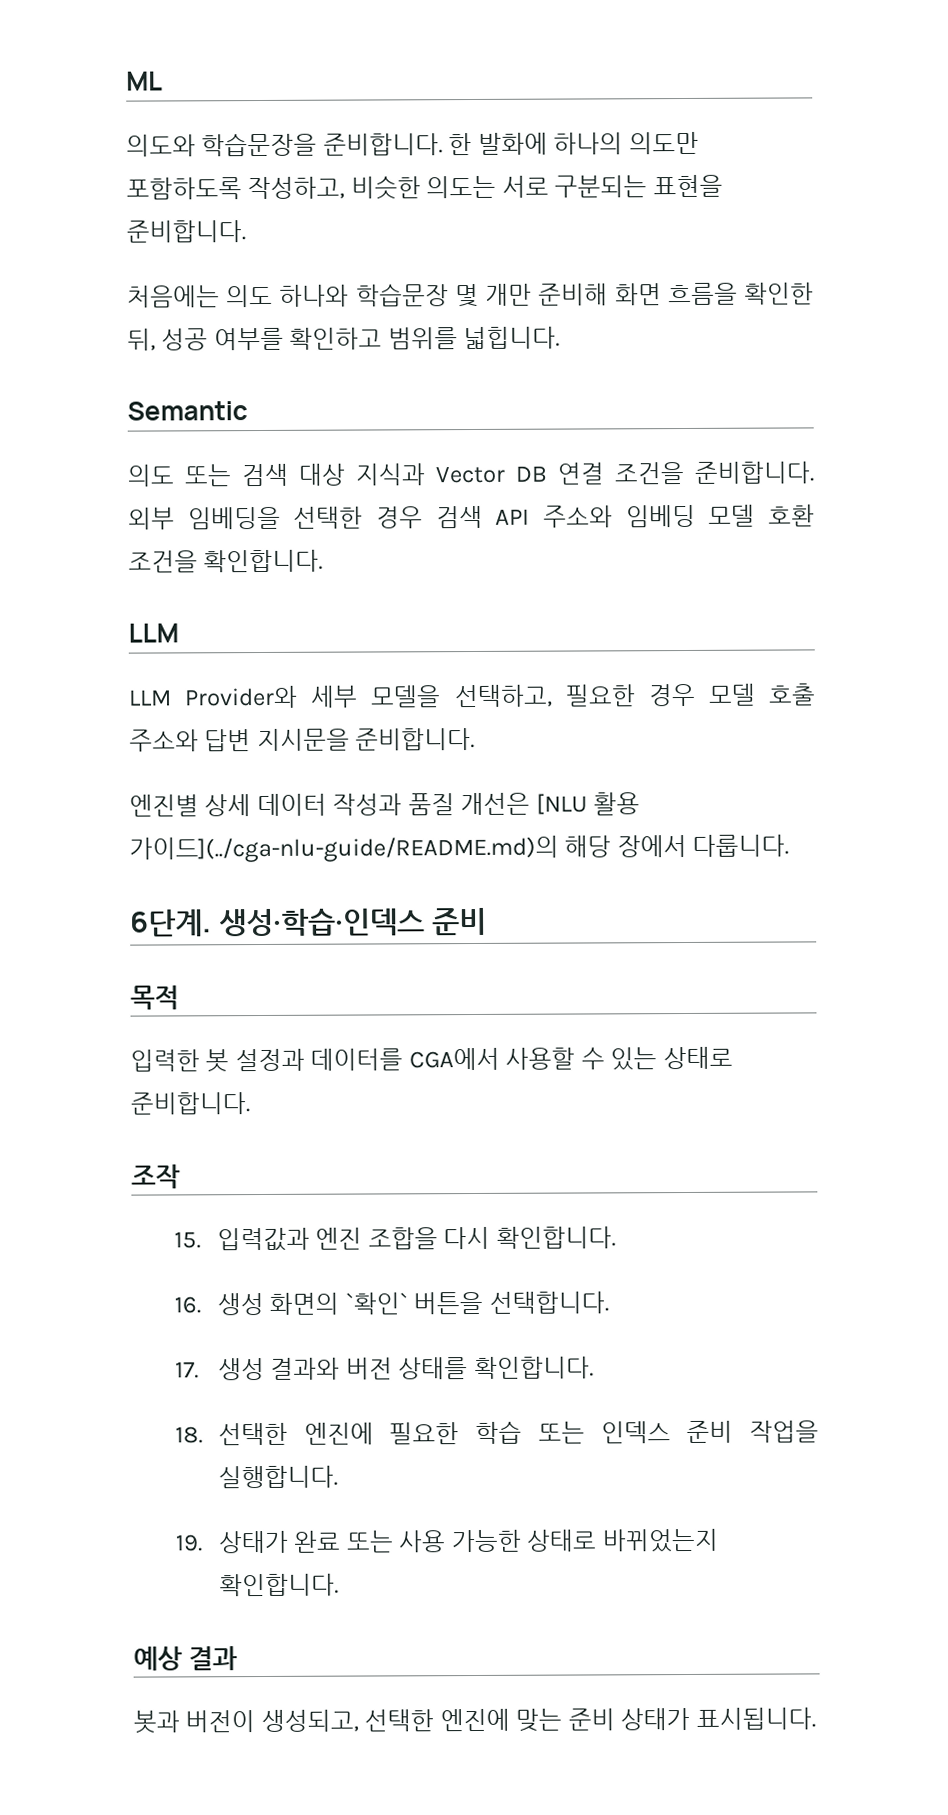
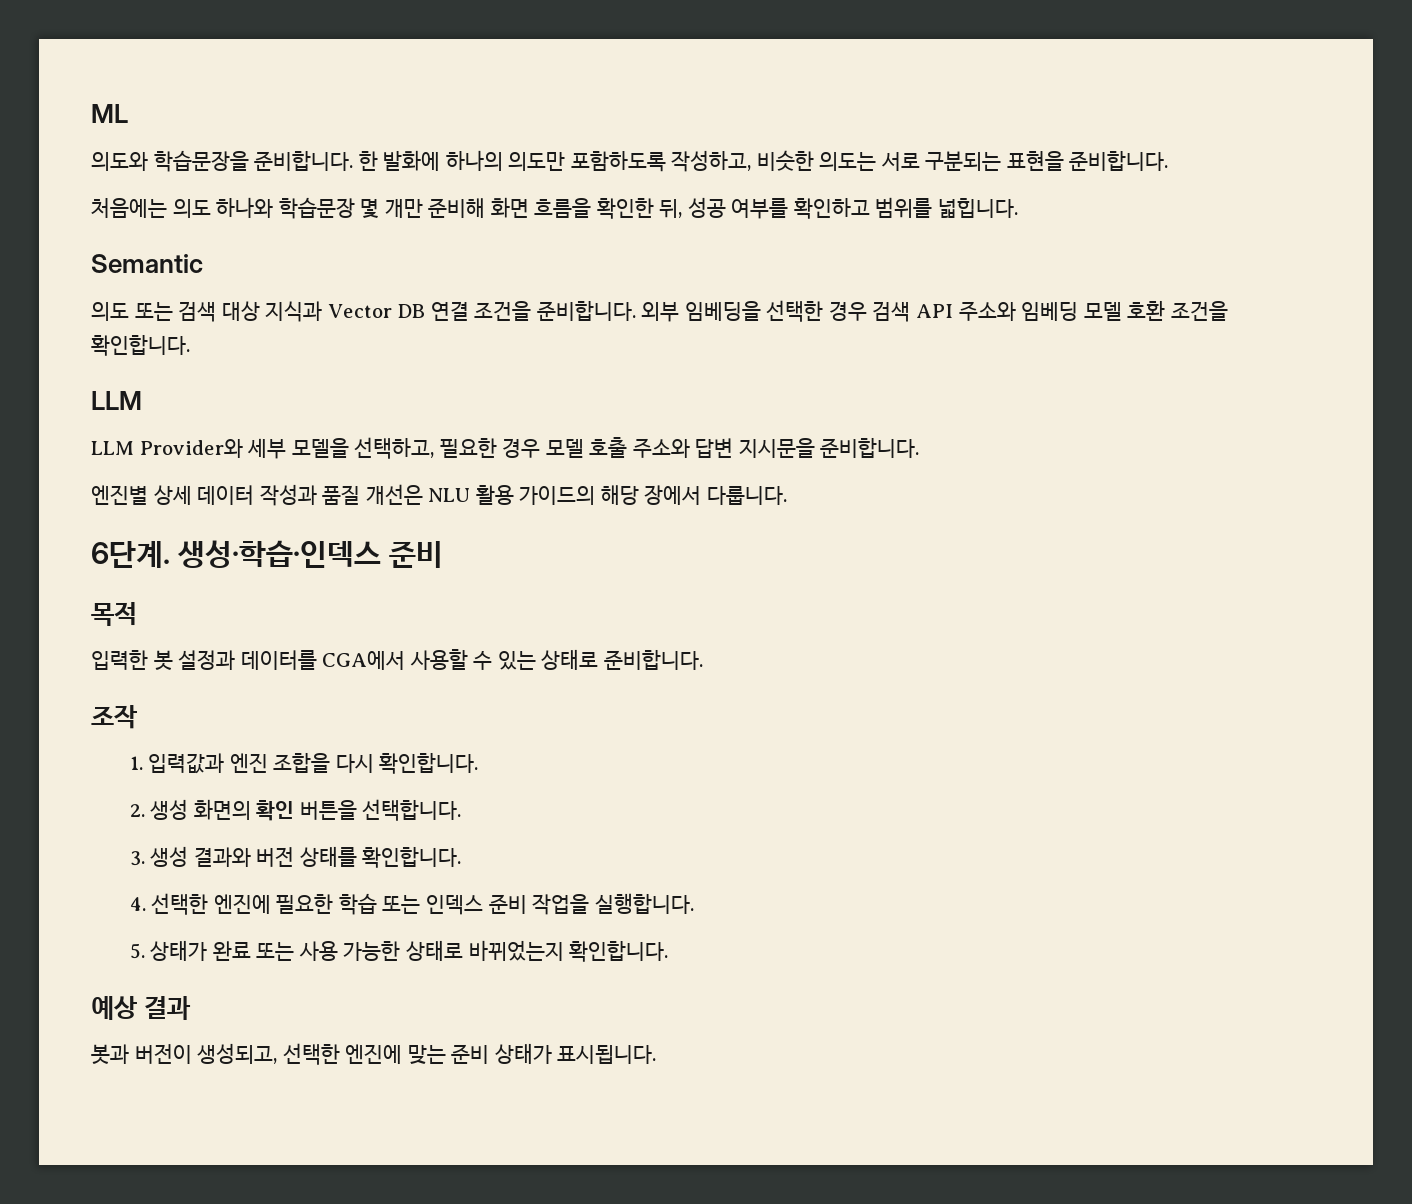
- 엔진별 상세 데이터 작성과 품질 개선은 [NLU 활용 가이드](../cga-nlu-guide/README.md)의 해당 장에서 다룹니다.
+ 엔진별 상세 데이터 작성과 품질 개선은 NLU 활용 가이드의 해당 장에서 다룹니다.
- 15. 입력값과 엔진 조합을 다시 확인합니다.
+ 1. 입력값과 엔진 조합을 다시 확인합니다.
- 16. 생성 화면의 `확인` 버튼을 선택합니다.
+ 2. 생성 화면의 확인 버튼을 선택합니다.
- 17. 생성 결과와 버전 상태를 확인합니다.
+ 3. 생성 결과와 버전 상태를 확인합니다.
- 18. 선택한 엔진에 필요한 학습 또는 인덱스 준비 작업을 실행합니다.
+ 4. 선택한 엔진에 필요한 학습 또는 인덱스 준비 작업을 실행합니다.
- 19. 상태가 완료 또는 사용 가능한 상태로 바뀌었는지 확인합니다.
+ 5. 상태가 완료 또는 사용 가능한 상태로 바뀌었는지 확인합니다.

